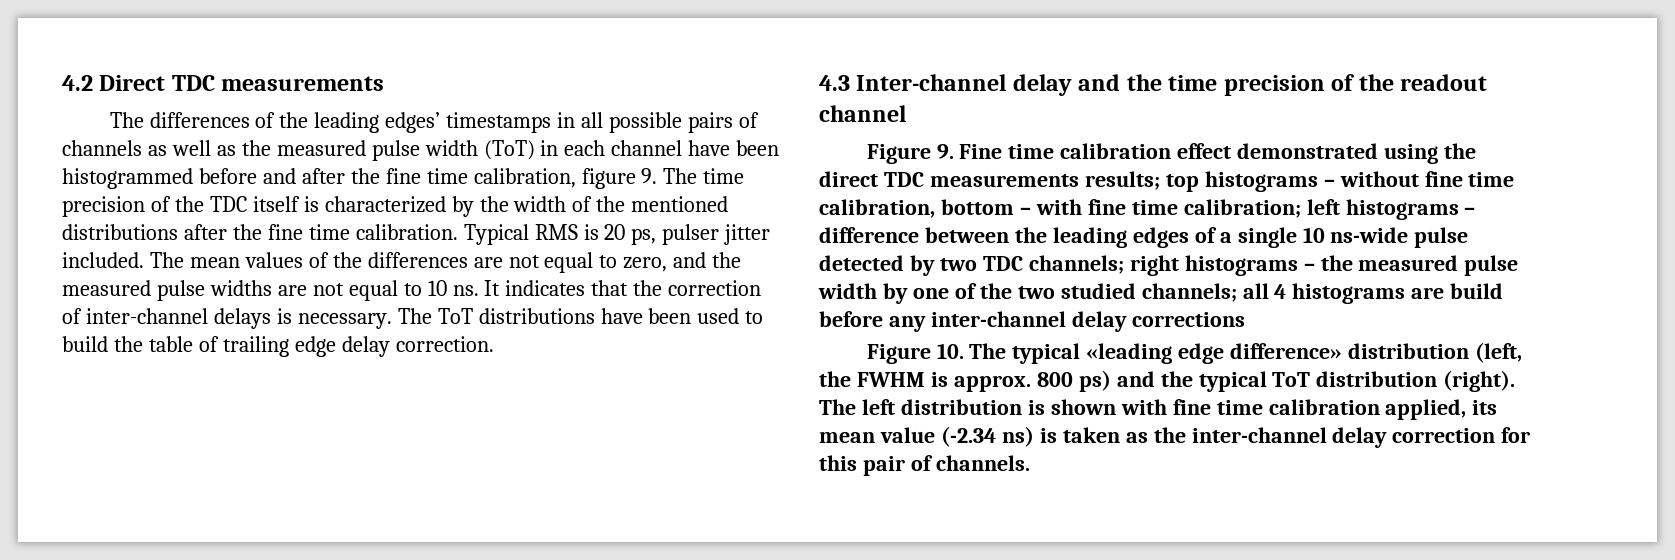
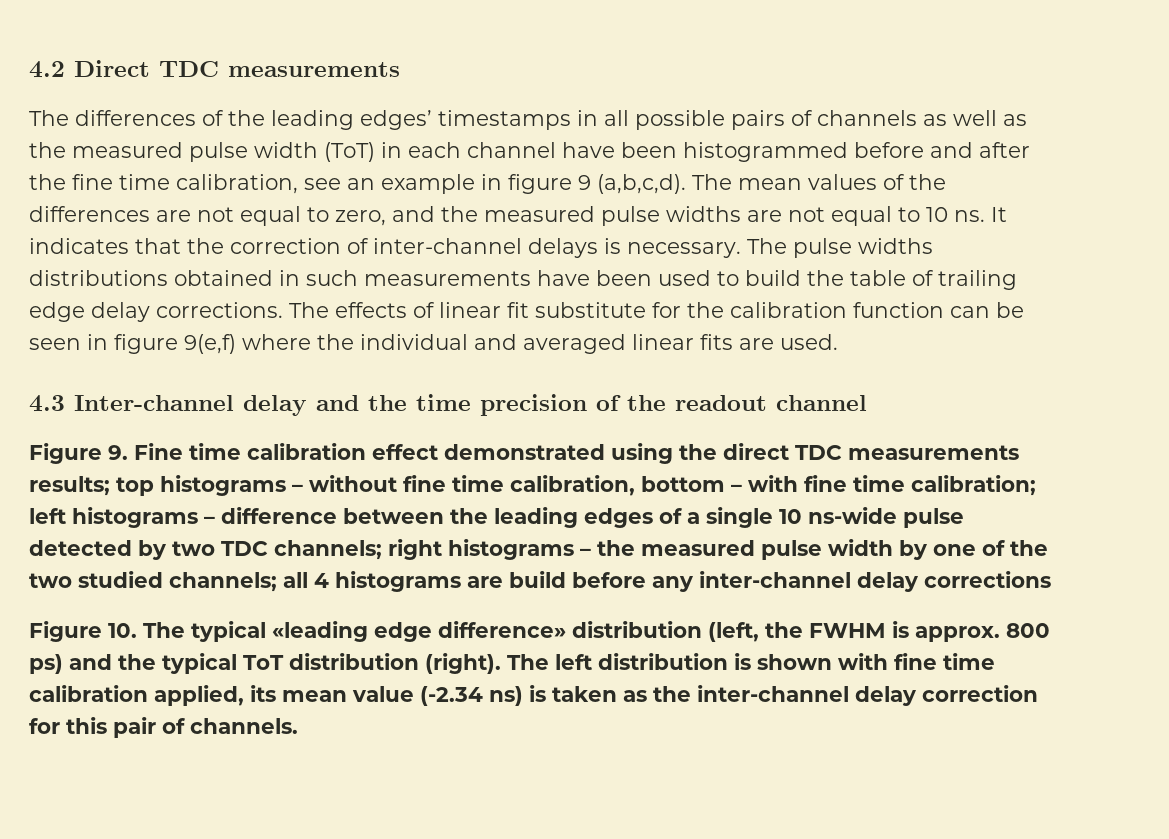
- The differences of the leading edges’ timestamps in all possible pairs of channels as well as the measured pulse width (ToT) in each channel have been histogrammed before and after the fine time calibration, figure 9. The time precision of the TDC itself is characterized by the width of the mentioned distributions after the fine time calibration. Typical RMS is 20 ps, pulser jitter included.
+ The differences of the leading edges’ timestamps in all possible pairs of channels as well as the measured pulse width (ToT) in each channel have been histogrammed before and after the fine time calibration, see an example in figure 9 (a,b,c,d).
- The ToT distributions have been used to build the table of trailing edge delay correction.
+ The pulse widths distributions obtained in such measurements have been used to build the table of trailing edge delay corrections. The effects of linear fit substitute for the calibration function can be seen in figure 9(e,f) where the individual and averaged linear fits are used.

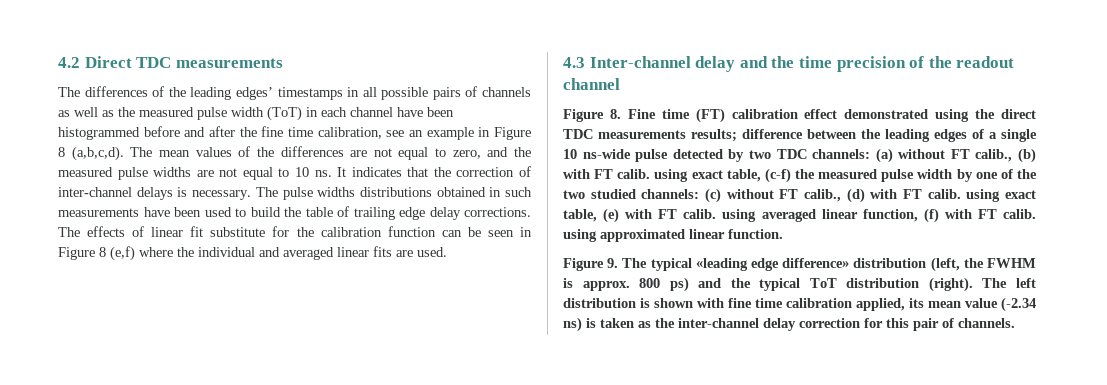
- The differences of the leading edges’ timestamps in all possible pairs of channels as well as the measured pulse width (ToT) in each channel have been histogrammed before and after the fine time calibration, see an example in figure 9 (a,b,c,d).
+ The differences of the leading edges’ timestamps in all possible pairs of channels as well as the measured pulse width (ToT) in each channel have been histogrammed before and after the fine time calibration, see an example in Figure 8 (a,b,c,d).
- The effects of linear fit substitute for the calibration function can be seen in figure 9(e,f) where the individual and averaged linear fits are used.
+ The effects of linear fit substitute for the calibration function can be seen in Figure 8 (e,f) where the individual and averaged linear fits are used.
- Figure 9. Fine time calibration effect demonstrated using the direct TDC measurements results; top histograms – without fine time calibration, bottom – with fine time calibration; left histograms – difference between the leading edges of a single 10 ns-wide pulse detected by two TDC channels; right histograms – the measured pulse width by one of the two studied channels; all 4 histograms are build before any inter-channel delay corrections
- Figure 10. The typical «leading edge difference» distribution (left, the FWHM is approx. 800 ps) and the typical ToT distribution (right).
+ Figure 8. Fine time (FT) calibration effect demonstrated using the direct TDC measurements results; difference between the leading edges of a single 10 ns-wide pulse detected by two TDC channels: (a) without FT calib., (b) with FT calib. using exact table, (c-f) the measured pulse width by one of the two studied channels: (c) without FT calib., (d) with FT calib. using exact table, (e) with FT calib. using averaged linear function, (f) with FT calib. using approximated linear function.
+ Figure 9. The typical «leading edge difference» distribution (left, the FWHM is approx. 800 ps) and the typical ToT distribution (right).

